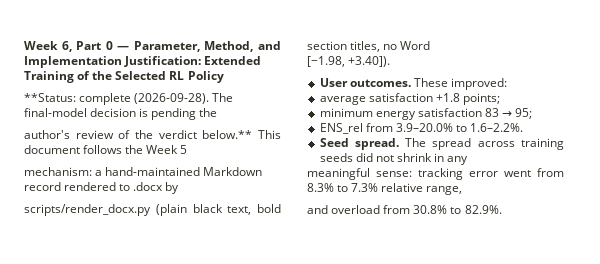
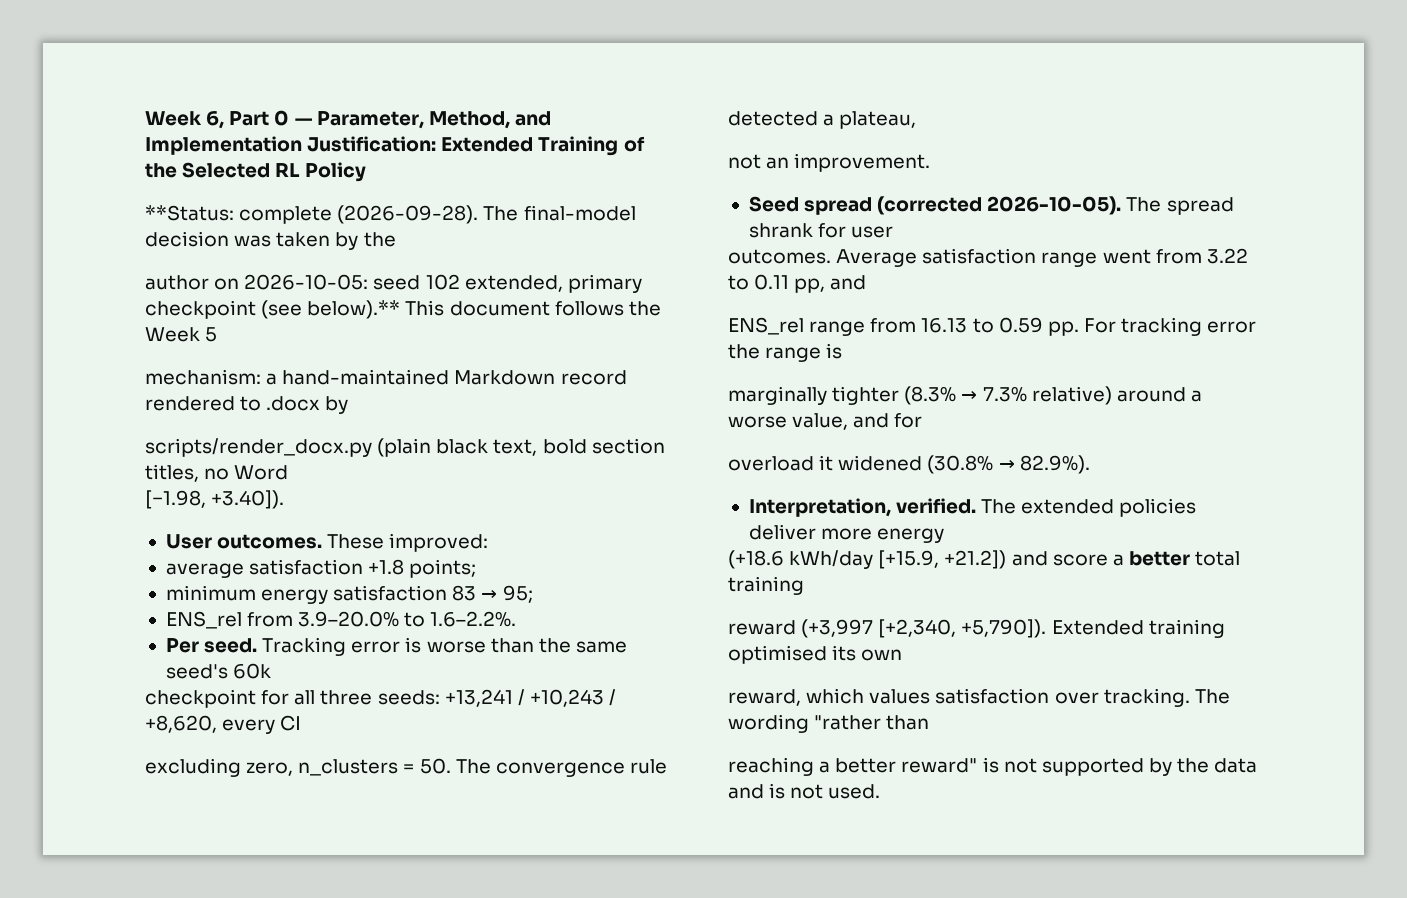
- The final-model decision is pending the
- author's review of the verdict below.** This document follows the Week 5
+ The final-model decision was taken by the
+ author on 2026-10-05: seed 102 extended, primary checkpoint (see below).** This document follows the Week 5
- Seed spread. The spread across training seeds did not shrink in any
- meaningful sense: tracking error went from 8.3% to 7.3% relative range,
- and overload from 30.8% to 82.9%.
+ Per seed. Tracking error is worse than the same seed's 60k
+ checkpoint for all three seeds: +13,241 / +10,243 / +8,620, every CI
+ excluding zero, n_clusters = 50. The convergence rule detected a plateau,
+ not an improvement.
+ Seed spread (corrected 2026-10-05). The spread shrank for user
+ outcomes. Average satisfaction range went from 3.22 to 0.11 pp, and
+ ENS_rel range from 16.13 to 0.59 pp. For tracking error the range is
+ marginally tighter (8.3% → 7.3% relative) around a worse value, and for
+ overload it widened (30.8% → 82.9%).
+ Interpretation, verified. The extended policies deliver more energy
+ (+18.6 kWh/day [+15.9, +21.2]) and score a better total training
+ reward (+3,997 [+2,340, +5,790]). Extended training optimised its own
+ reward, which values satisfaction over tracking. The wording "rather than
+ reaching a better reward" is not supported by the data and is not used.

